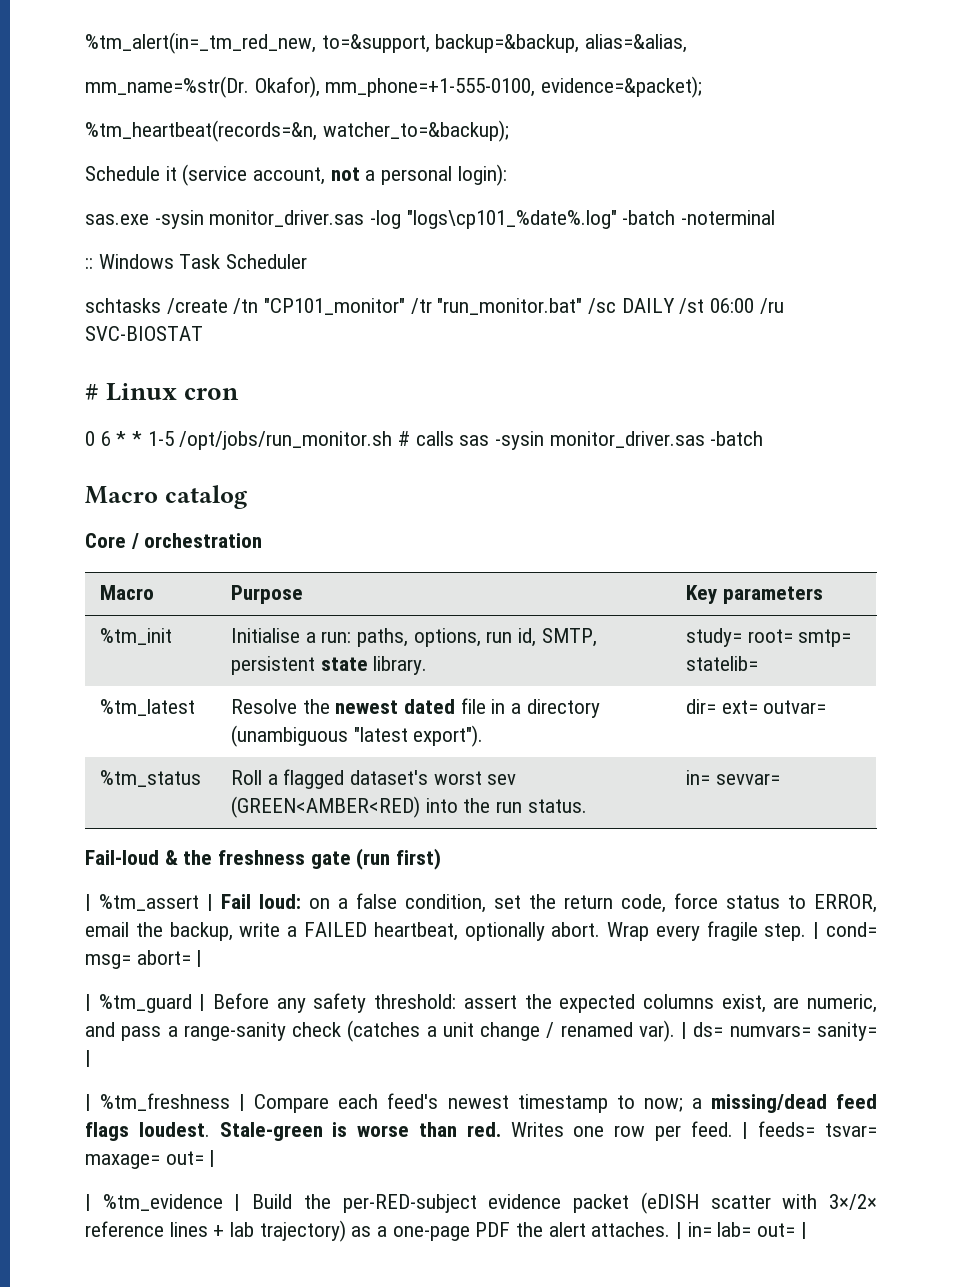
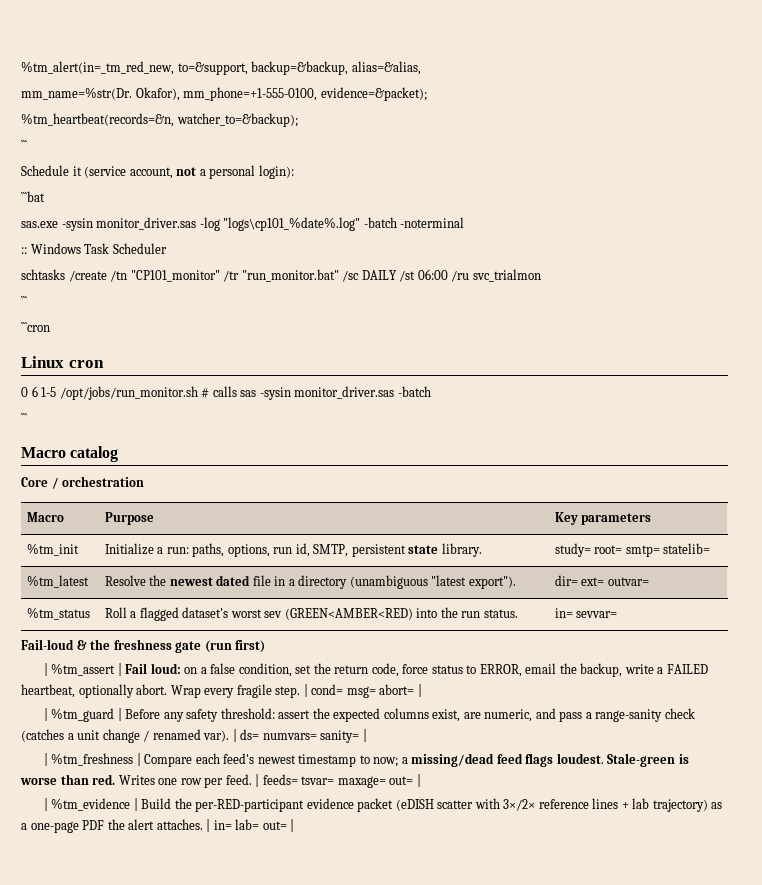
  %tm_heartbeat(records=&n, watcher_to=&backup);
+ ```
+ ```bat
- schtasks /create /tn "CP101_monitor" /tr "run_monitor.bat" /sc DAILY /st 06:00 /ru SVC-BIOSTAT
- # Linux cron
+ schtasks /create /tn "CP101_monitor" /tr "run_monitor.bat" /sc DAILY /st 06:00 /ru svc_trialmon
+ ```
+ ```cron
+ Linux cron
- 0 6 * * 1-5 /opt/jobs/run_monitor.sh # calls sas -sysin monitor_driver.sas -batch
+ 0 6 1-5 /opt/jobs/run_monitor.sh # calls sas -sysin monitor_driver.sas -batch
+ ```
- %tm_init | Initialise a run: paths, options, run id, SMTP, persistent state library. | study= root= smtp= statelib=
+ %tm_init | Initialize a run: paths, options, run id, SMTP, persistent state library. | study= root= smtp= statelib=
- | %tm_evidence | Build the per-RED-subject evidence packet (eDISH scatter with 3×/2× reference lines + lab trajectory) as a one-page PDF the alert attaches.
+ | %tm_evidence | Build the per-RED-participant evidence packet (eDISH scatter with 3×/2× reference lines + lab trajectory) as a one-page PDF the alert attaches.

